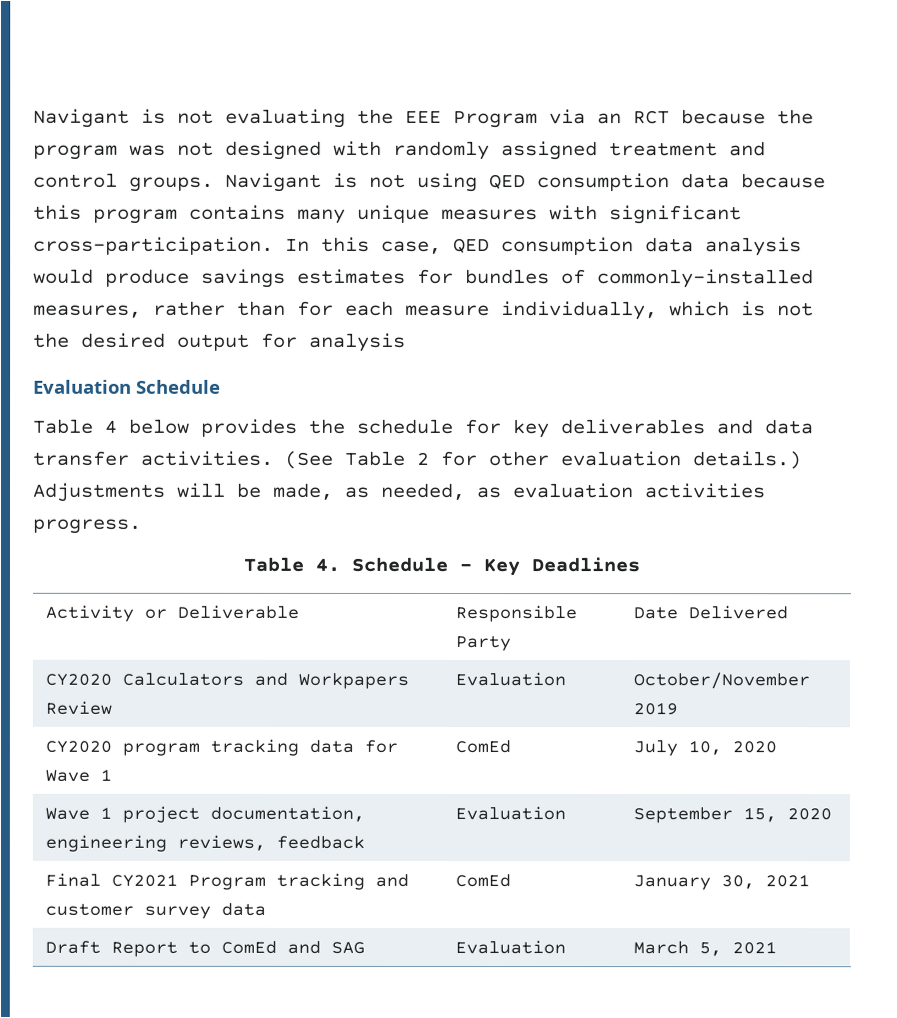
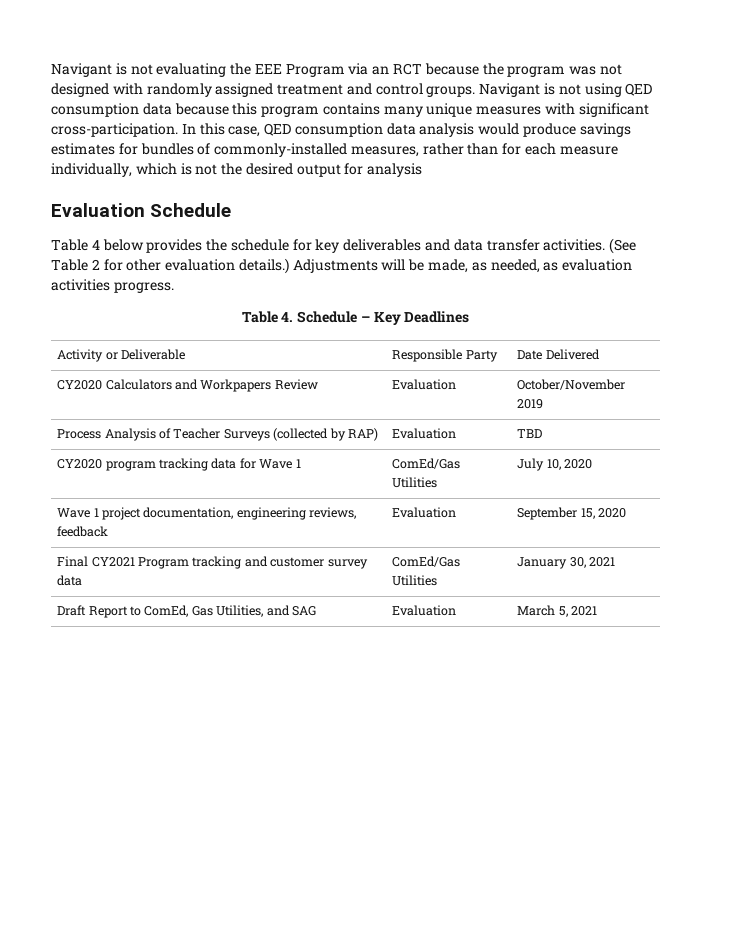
+ Process Analysis of Teacher Surveys (collected by RAP) | Evaluation | TBD
- CY2020 program tracking data for Wave 1 | ComEd | July 10, 2020
+ CY2020 program tracking data for Wave 1 | ComEd/Gas Utilities | July 10, 2020
- Final CY2021 Program tracking and customer survey data | ComEd | January 30, 2021
+ Final CY2021 Program tracking and customer survey data | ComEd/Gas Utilities | January 30, 2021
- Draft Report to ComEd and SAG | Evaluation | March 5, 2021
+ Draft Report to ComEd, Gas Utilities, and SAG | Evaluation | March 5, 2021

